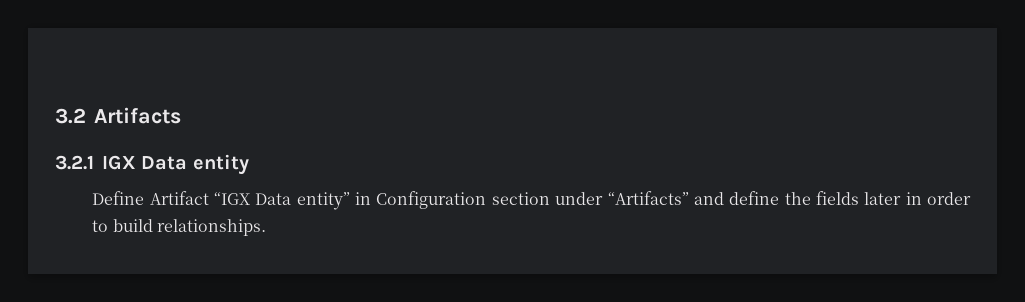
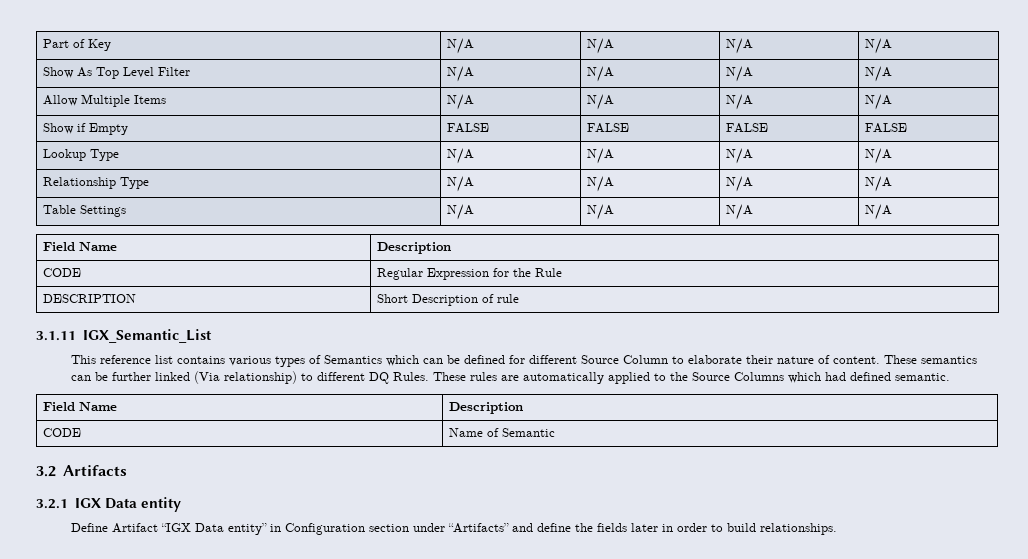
+ Part of Key | N/A | N/A | N/A | N/A
+ Show As Top Level Filter | N/A | N/A | N/A | N/A
+ Allow Multiple Items | N/A | N/A | N/A | N/A
+ Show if Empty | FALSE | FALSE | FALSE | FALSE
+ Lookup Type | N/A | N/A | N/A | N/A
+ Relationship Type | N/A | N/A | N/A | N/A
+ Table Settings | N/A | N/A | N/A | N/A
+ Field Name | Description
+ CODE | Regular Expression for the Rule
+ DESCRIPTION | Short Description of rule
+ 3.1.11 IGX_Semantic_List
+ This reference list contains various types of Semantics which can be defined for different Source Column to elaborate their nature of content. These semantics can be further linked (Via relationship) to different DQ Rules. These rules are automatically applied to the Source Columns which had defined semantic.
+ Field Name | Description
+ CODE | Name of Semantic

